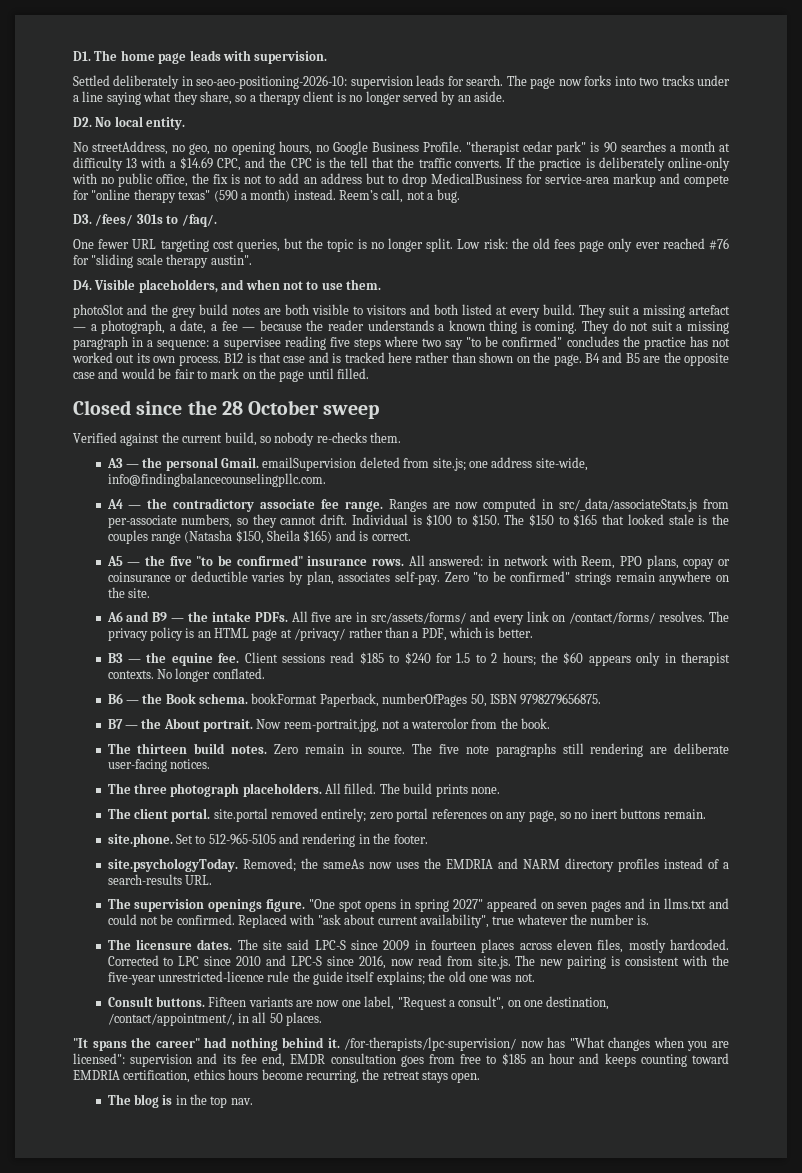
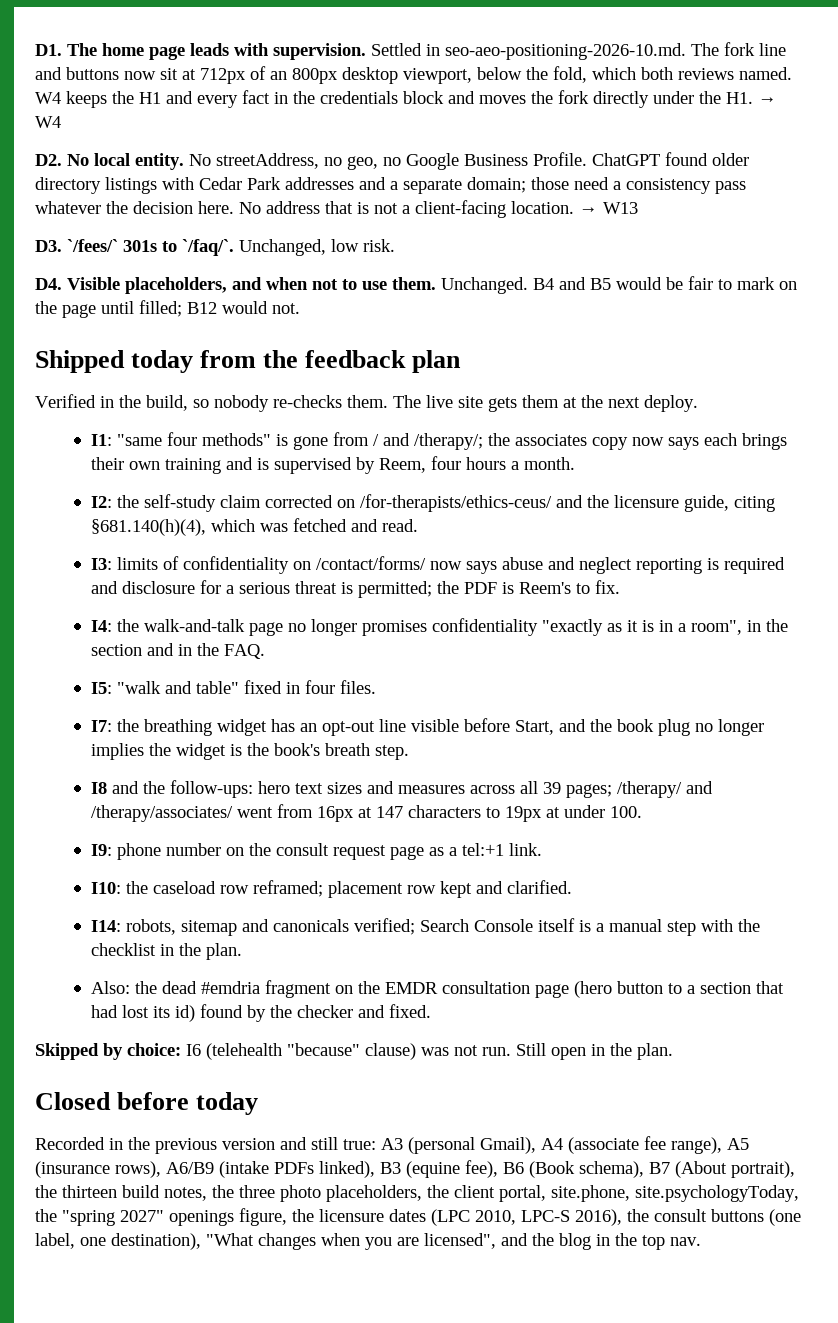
- D1. The home page leads with supervision.
- Settled deliberately in seo-aeo-positioning-2026-10: supervision leads for search. The page now forks into two tracks under a line saying what they share, so a therapy client is no longer served by an aside.
+ D1. The home page leads with supervision. Settled in seo-aeo-positioning-2026-10.md. The fork line and buttons now sit at 712px of an 800px desktop viewport, below the fold, which both reviews named. W4 keeps the H1 and every fact in the credentials block and moves the fork directly under the H1. → W4
- D2. No local entity.
- No streetAddress, no geo, no opening hours, no Google Business Profile. "therapist cedar park" is 90 searches a month at difficulty 13 with a $14.69 CPC, and the CPC is the tell that the traffic converts. If the practice is deliberately online-only with no public office, the fix is not to add an address but to drop MedicalBusiness for service-area markup and compete for "online therapy texas" (590 a month) instead. Reem’s call, not a bug.
+ D2. No local entity. No streetAddress, no geo, no Google Business Profile. ChatGPT found older directory listings with Cedar Park addresses and a separate domain; those need a consistency pass whatever the decision here. No address that is not a client-facing location. → W13
- D3. /fees/ 301s to /faq/.
- One fewer URL targeting cost queries, but the topic is no longer split. Low risk: the old fees page only ever reached #76 for "sliding scale therapy austin".
+ D3. `/fees/` 301s to `/faq/`. Unchanged, low risk.
- D4. Visible placeholders, and when not to use them.
- photoSlot and the grey build notes are both visible to visitors and both listed at every build. They suit a missing artefact — a photograph, a date, a fee — because the reader understands a known thing is coming. They do not suit a missing paragraph in a sequence: a supervisee reading five steps where two say "to be confirmed" concludes the practice has not worked out its own process. B12 is that case and is tracked here rather than shown on the page. B4 and B5 are the opposite case and would be fair to mark on the page until filled.
- Closed since the 28 October sweep
- Verified against the current build, so nobody re-checks them.
- A3 — the personal Gmail. emailSupervision deleted from site.js; one address site-wide, info@findingbalancecounselingpllc.com.
- A4 — the contradictory associate fee range. Ranges are now computed in src/_data/associateStats.js from per-associate numbers, so they cannot drift. Individual is $100 to $150. The $150 to $165 that looked stale is the couples range (Natasha $150, Sheila $165) and is correct.
- A5 — the five "to be confirmed" insurance rows. All answered: in network with Reem, PPO plans, copay or coinsurance or deductible varies by plan, associates self-pay. Zero "to be confirmed" strings remain anywhere on the site.
- A6 and B9 — the intake PDFs. All five are in src/assets/forms/ and every link on /contact/forms/ resolves. The privacy policy is an HTML page at /privacy/ rather than a PDF, which is better.
- B3 — the equine fee. Client sessions read $185 to $240 for 1.5 to 2 hours; the $60 appears only in therapist contexts. No longer conflated.
- B6 — the Book schema. bookFormat Paperback, numberOfPages 50, ISBN 9798279656875.
- B7 — the About portrait. Now reem-portrait.jpg, not a watercolor from the book.
- The thirteen build notes. Zero remain in source. The five note paragraphs still rendering are deliberate user-facing notices.
- The three photograph placeholders. All filled. The build prints none.
- The client portal. site.portal removed entirely; zero portal references on any page, so no inert buttons remain.
- site.phone. Set to 512-965-5105 and rendering in the footer.
- site.psychologyToday. Removed; the sameAs now uses the EMDRIA and NARM directory profiles instead of a search-results URL.
- The supervision openings figure. "One spot opens in spring 2027" appeared on seven pages and in llms.txt and could not be confirmed. Replaced with "ask about current availability", true whatever the number is.
- The licensure dates. The site said LPC-S since 2009 in fourteen places across eleven files, mostly hardcoded. Corrected to LPC since 2010 and LPC-S since 2016, now read from site.js. The new pairing is consistent with the five-year unrestricted-licence rule the guide itself explains; the old one was not.
- Consult buttons. Fifteen variants are now one label, "Request a consult", on one destination, /contact/appointment/, in all 50 places.
- "It spans the career" had nothing behind it. /for-therapists/lpc-supervision/ now has "What changes when you are licensed": supervision and its fee end, EMDR consultation goes from free to $185 an hour and keeps counting toward EMDRIA certification, ethics hours become recurring, the retreat stays open.
- The blog is in the top nav.
+ D4. Visible placeholders, and when not to use them. Unchanged. B4 and B5 would be fair to mark on the page until filled; B12 would not.
+ Shipped today from the feedback plan
+ Verified in the build, so nobody re-checks them. The live site gets them at the next deploy.
+ I1: "same four methods" is gone from / and /therapy/; the associates copy now says each brings their own training and is supervised by Reem, four hours a month.
+ I2: the self-study claim corrected on /for-therapists/ethics-ceus/ and the licensure guide, citing §681.140(h)(4), which was fetched and read.
+ I3: limits of confidentiality on /contact/forms/ now says abuse and neglect reporting is required and disclosure for a serious threat is permitted; the PDF is Reem's to fix.
+ I4: the walk-and-talk page no longer promises confidentiality "exactly as it is in a room", in the section and in the FAQ.
+ I5: "walk and table" fixed in four files.
+ I7: the breathing widget has an opt-out line visible before Start, and the book plug no longer implies the widget is the book's breath step.
+ I8 and the follow-ups: hero text sizes and measures across all 39 pages; /therapy/ and /therapy/associates/ went from 16px at 147 characters to 19px at under 100.
+ I9: phone number on the consult request page as a tel:+1 link.
+ I10: the caseload row reframed; placement row kept and clarified.
+ I14: robots, sitemap and canonicals verified; Search Console itself is a manual step with the checklist in the plan.
+ Also: the dead #emdria fragment on the EMDR consultation page (hero button to a section that had lost its id) found by the checker and fixed.
+ Skipped by choice: I6 (telehealth "because" clause) was not run. Still open in the plan.
+ Closed before today
+ Recorded in the previous version and still true: A3 (personal Gmail), A4 (associate fee range), A5 (insurance rows), A6/B9 (intake PDFs linked), B3 (equine fee), B6 (Book schema), B7 (About portrait), the thirteen build notes, the three photo placeholders, the client portal, site.phone, site.psychologyToday, the "spring 2027" openings figure, the licensure dates (LPC 2010, LPC-S 2016), the consult buttons (one label, one destination), "What changes when you are licensed", and the blog in the top nav.

